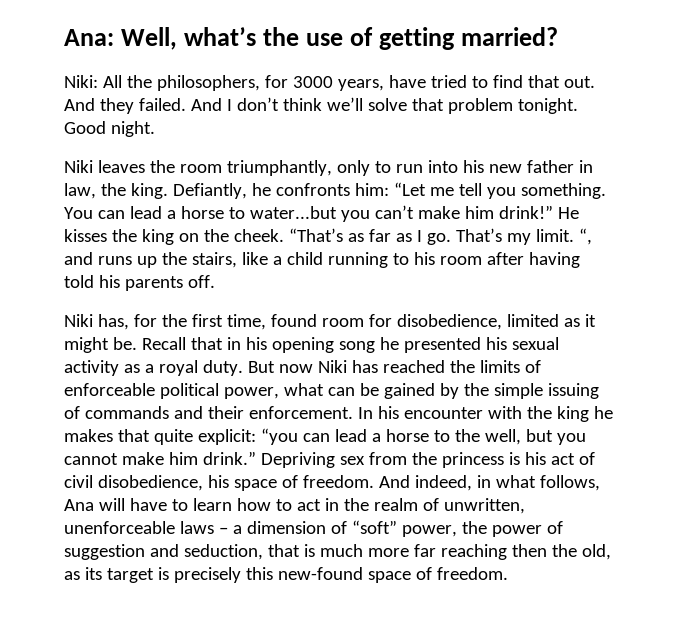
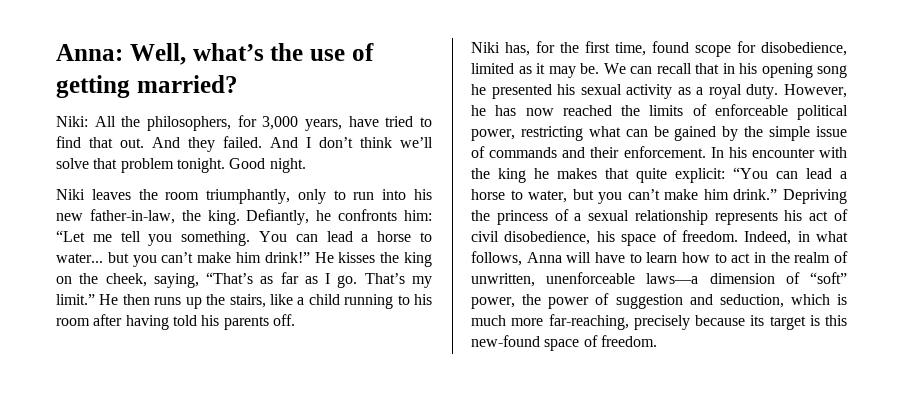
- Ana: Well, what’s the use of getting married?
+ Anna: Well, what’s the use of getting married?
- Niki: All the philosophers, for 3000 years, have tried to find that out.
+ Niki: All the philosophers, for 3,000 years, have tried to find that out.
- Niki leaves the room triumphantly, only to run into his new father in law, the king.
+ Niki leaves the room triumphantly, only to run into his new father-in-law, the king.
- You can lead a horse to water...but you can’t make him drink!”
+ You can lead a horse to water... but you can’t make him drink!”
- He kisses the king on the cheek. “That’s as far as I go.
+ He kisses the king on the cheek, saying, “That’s as far as I go.
- That’s my limit. “, and runs up the stairs, like a child running to his room after having told his parents off.
+ That’s my limit.” He then runs up the stairs, like a child running to his room after having told his parents off.
- Niki has, for the first time, found room for disobedience, limited as it might be. Recall that in his opening song he presented his sexual activity as a royal duty.
+ Niki has, for the first time, found scope for disobedience, limited as it may be. We can recall that in his opening song he presented his sexual activity as a royal duty.
- But now Niki has reached the limits of enforceable political power, what can be gained by the simple issuing of commands and their enforcement.
+ However, he has now reached the limits of enforceable political power, restricting what can be gained by the simple issue of commands and their enforcement.
- In his encounter with the king he makes that quite explicit: “you can lead a horse to the well, but you cannot make him drink.”
+ In his encounter with the king he makes that quite explicit: “You can lead a horse to water, but you can’t make him drink.”
- Depriving sex from the princess is his act of civil disobedience, his space of freedom.
+ Depriving the princess of a sexual relationship represents his act of civil disobedience, his space of freedom.
- And indeed, in what follows, Ana will have to learn how to act in the realm of unwritten, unenforceable laws – a dimension of “soft” power, the power of suggestion and seduction, that is much more far reaching then the old, as its target is precisely this new-found space of freedom.
+ Indeed, in what follows, Anna will have to learn how to act in the realm of unwritten, unenforceable laws—a dimension of “soft” power, the power of suggestion and seduction, which is much more far-reaching, precisely because its target is this new-found space of freedom.

